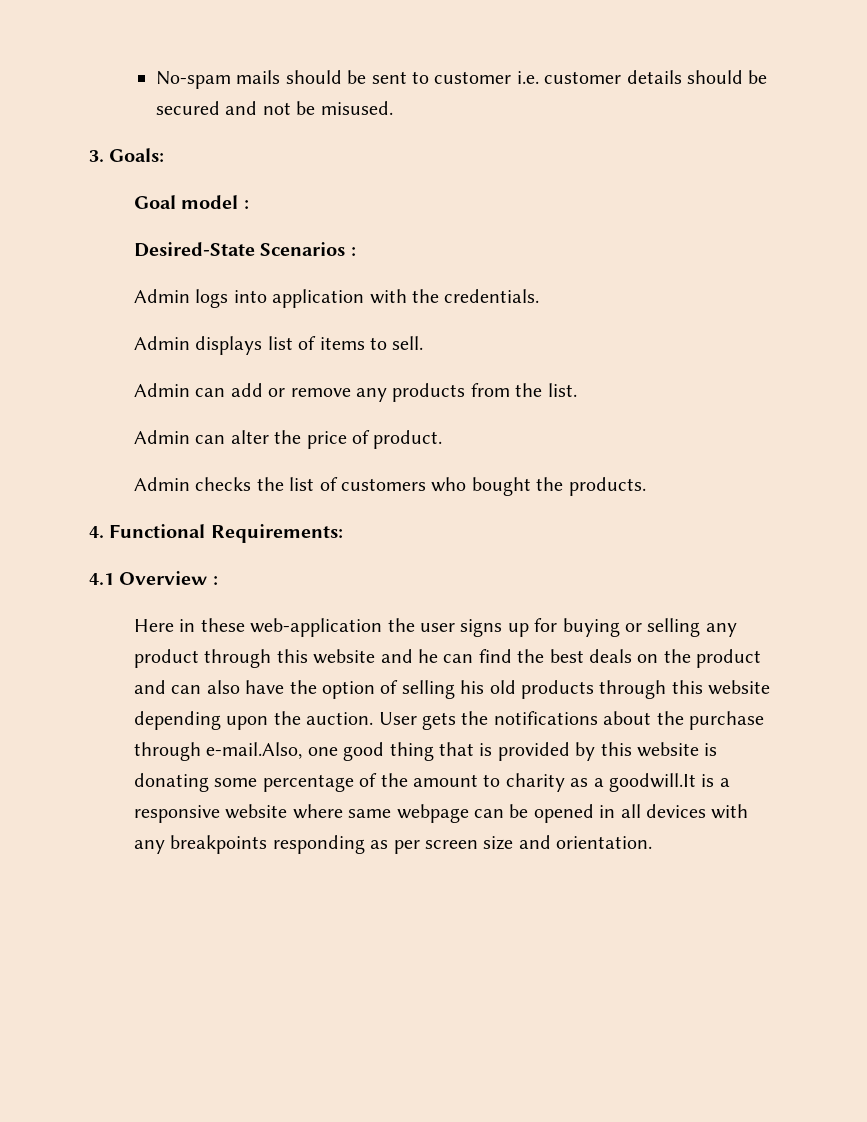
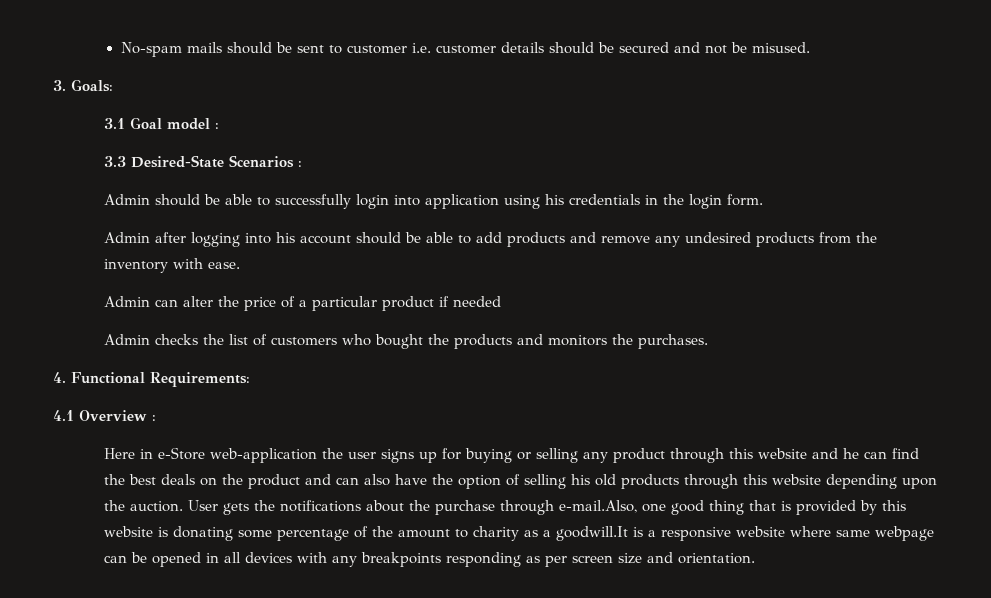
- Goal model :
+ 3.1 Goal model :
- Desired-State Scenarios :
+ 3.3 Desired-State Scenarios :
- Admin logs into application with the credentials.
- Admin displays list of items to sell.
- Admin can add or remove any products from the list.
+ Admin should be able to successfully login into application using his credentials in the login form.
+ Admin after logging into his account should be able to add products and remove any undesired products from the inventory with ease.
- Admin can alter the price of product.
+ Admin can alter the price of a particular product if needed
- Admin checks the list of customers who bought the products.
+ Admin checks the list of customers who bought the products and monitors the purchases.
- Here in these web-application the user signs up for buying or selling any product through this website and he can find the best deals on the product and can also have the option of selling his old products through this website depending upon the auction.
+ Here in e-Store web-application the user signs up for buying or selling any product through this website and he can find the best deals on the product and can also have the option of selling his old products through this website depending upon the auction.

